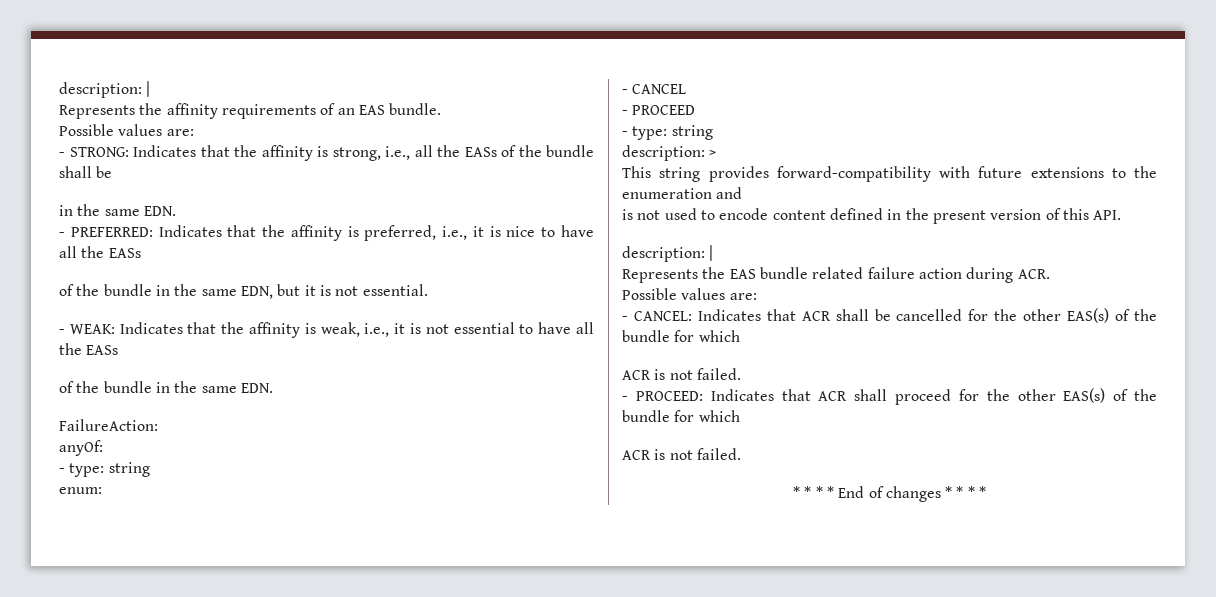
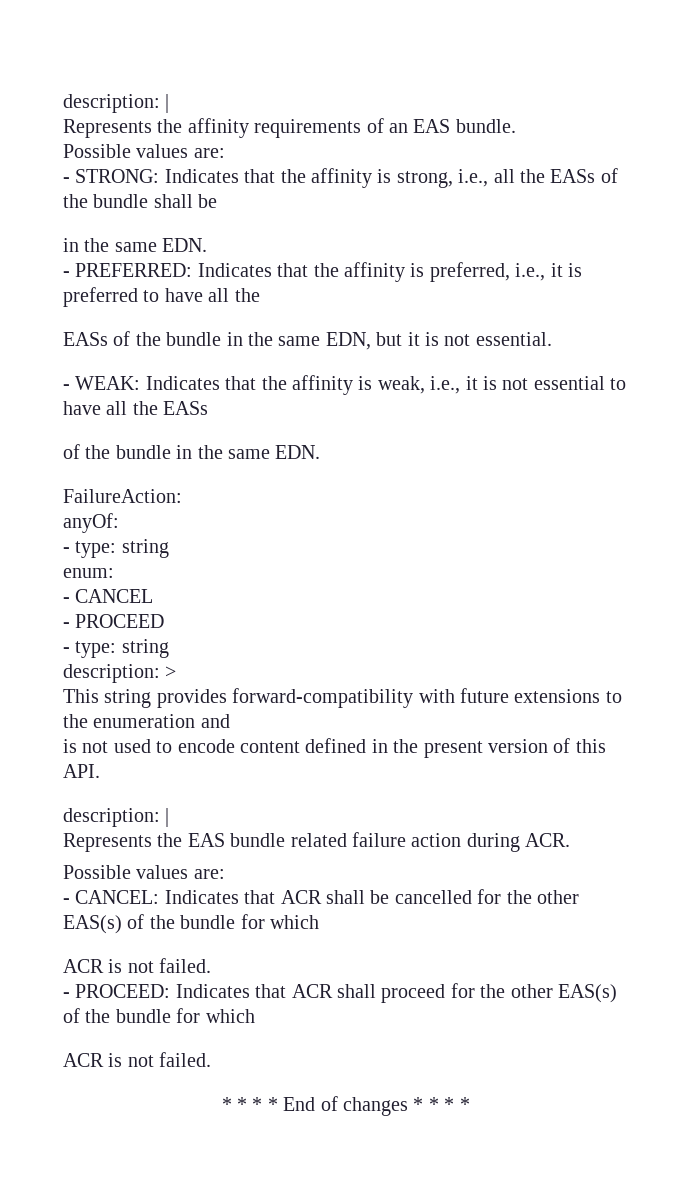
- - PREFERRED: Indicates that the affinity is preferred, i.e., it is nice to have all the EASs
- of the bundle in the same EDN, but it is not essential.
+ - PREFERRED: Indicates that the affinity is preferred, i.e., it is preferred to have all the
+ EASs of the bundle in the same EDN, but it is not essential.

